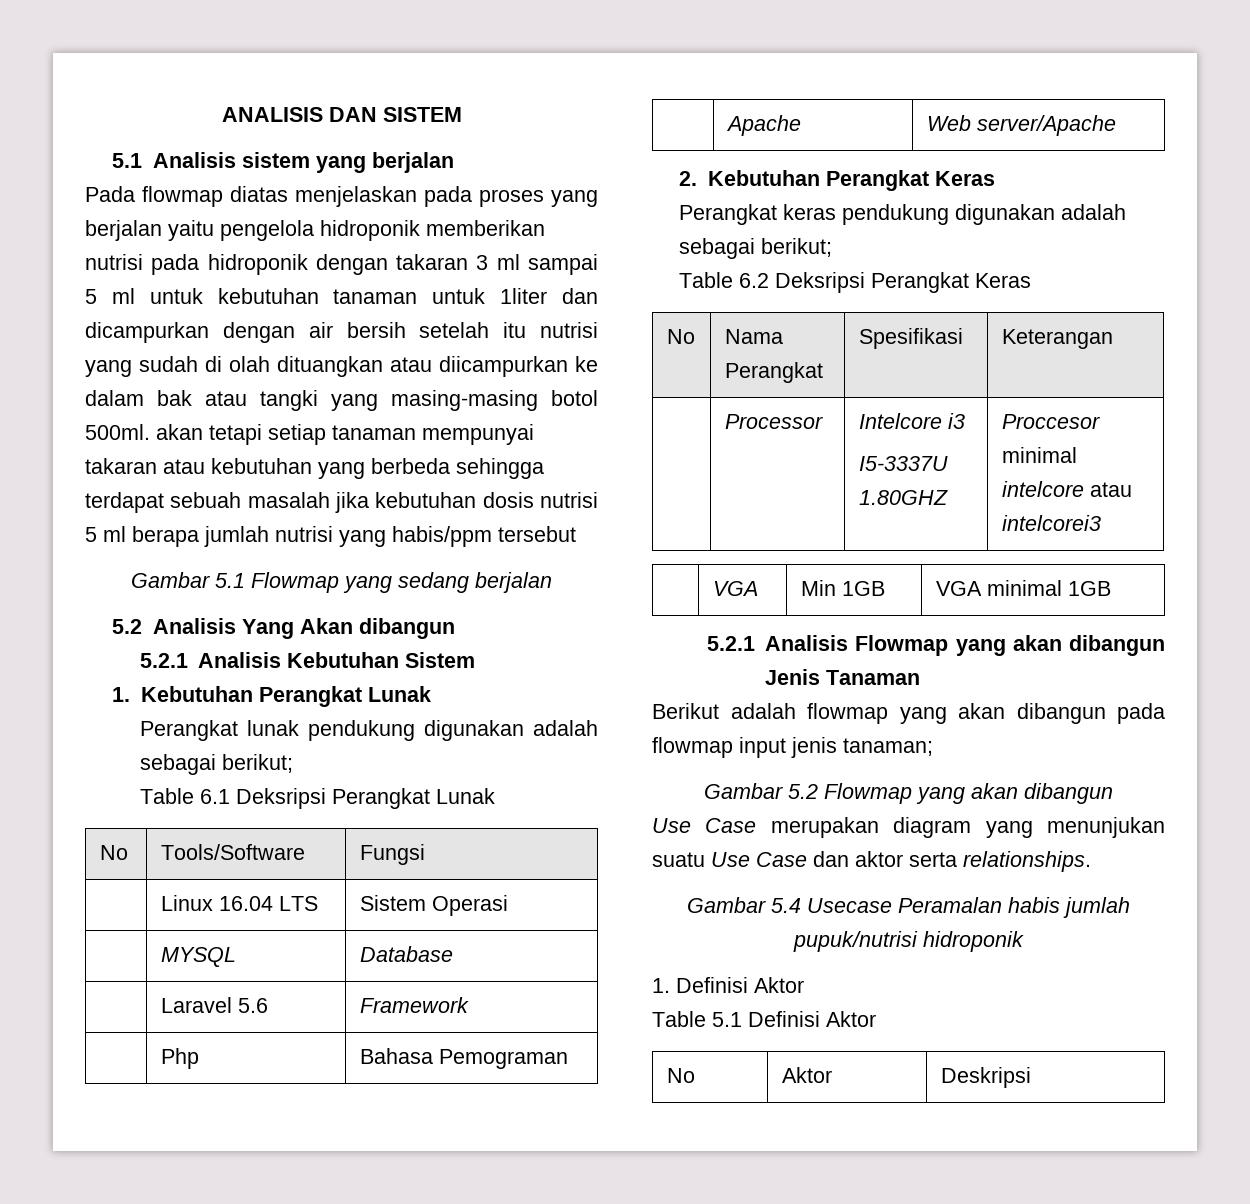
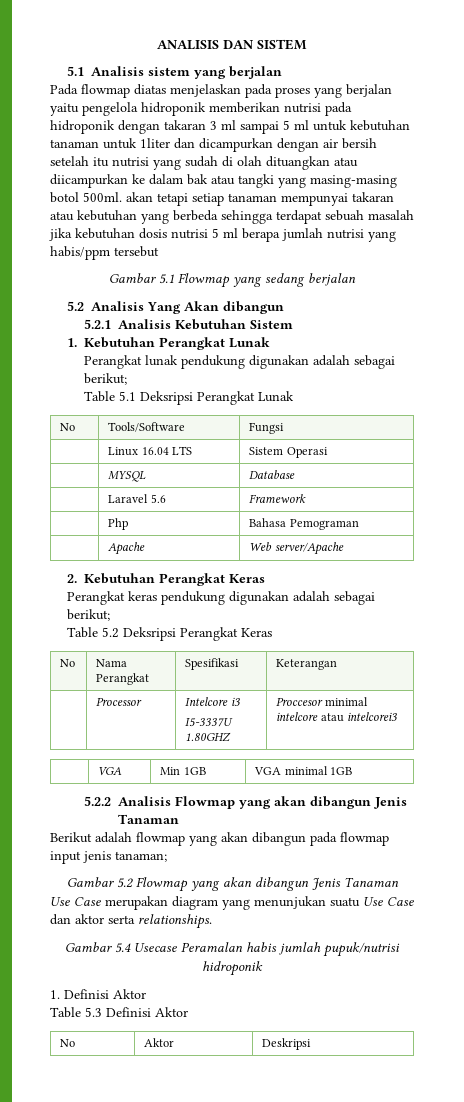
- Table 6.1 Deksripsi Perangkat Lunak
+ Table 5.1 Deksripsi Perangkat Lunak
- Table 6.2 Deksripsi Perangkat Keras
+ Table 5.2 Deksripsi Perangkat Keras
- 5.2.1 Analisis Flowmap yang akan dibangun Jenis Tanaman
+ 5.2.2 Analisis Flowmap yang akan dibangun Jenis Tanaman
- Gambar 5.2 Flowmap yang akan dibangun
+ Gambar 5.2 Flowmap yang akan dibangun Jenis Tanaman
- Table 5.1 Definisi Aktor
+ Table 5.3 Definisi Aktor

